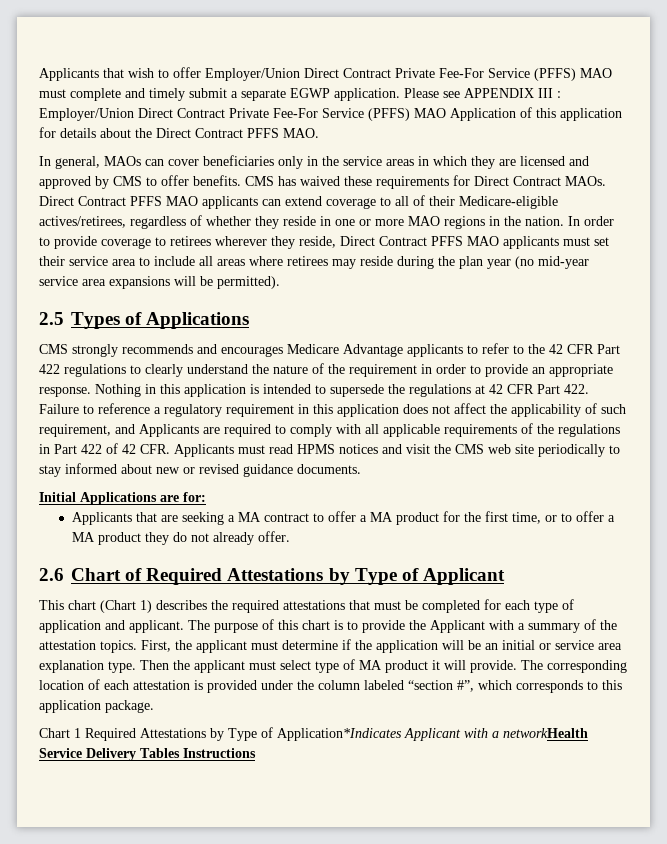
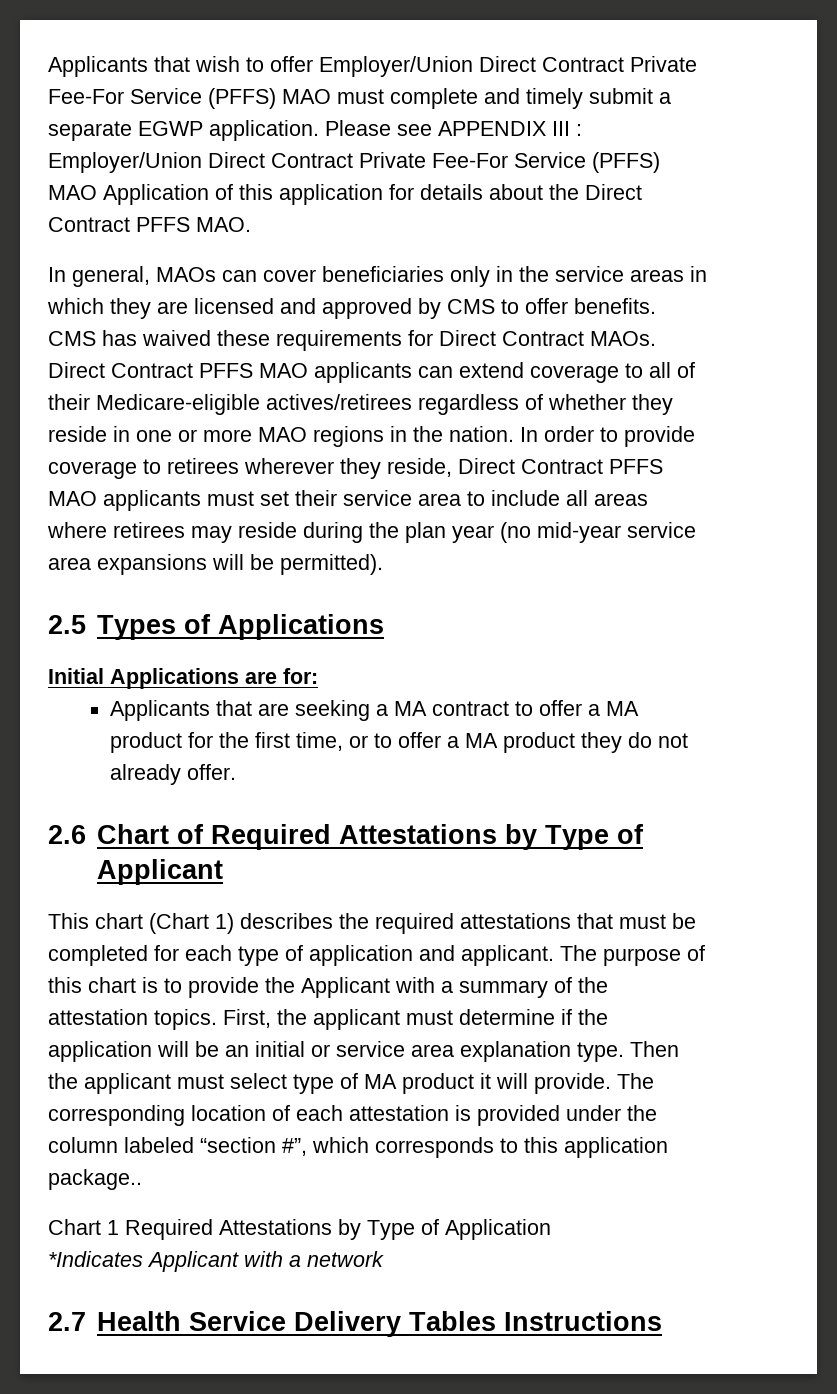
- Direct Contract PFFS MAO applicants can extend coverage to all of their Medicare-eligible actives/retirees, regardless of whether they reside in one or more MAO regions in the nation.
+ Direct Contract PFFS MAO applicants can extend coverage to all of their Medicare-eligible actives/retirees regardless of whether they reside in one or more MAO regions in the nation.
- CMS strongly recommends and encourages Medicare Advantage applicants to refer to the 42 CFR Part 422 regulations to clearly understand the nature of the requirement in order to provide an appropriate response. Nothing in this application is intended to supersede the regulations at 42 CFR Part 422. Failure to reference a regulatory requirement in this application does not affect the applicability of such requirement, and Applicants are required to comply with all applicable requirements of the regulations in Part 422 of 42 CFR. Applicants must read HPMS notices and visit the CMS web site periodically to stay informed about new or revised guidance documents.
- The corresponding location of each attestation is provided under the column labeled “section #”, which corresponds to this application package.
+ The corresponding location of each attestation is provided under the column labeled “section #”, which corresponds to this application package..
- Chart 1 Required Attestations by Type of Application*Indicates Applicant with a networkHealth Service Delivery Tables Instructions
+ Chart 1 Required Attestations by Type of Application
+ *Indicates Applicant with a network
+ 2.7 Health Service Delivery Tables Instructions

